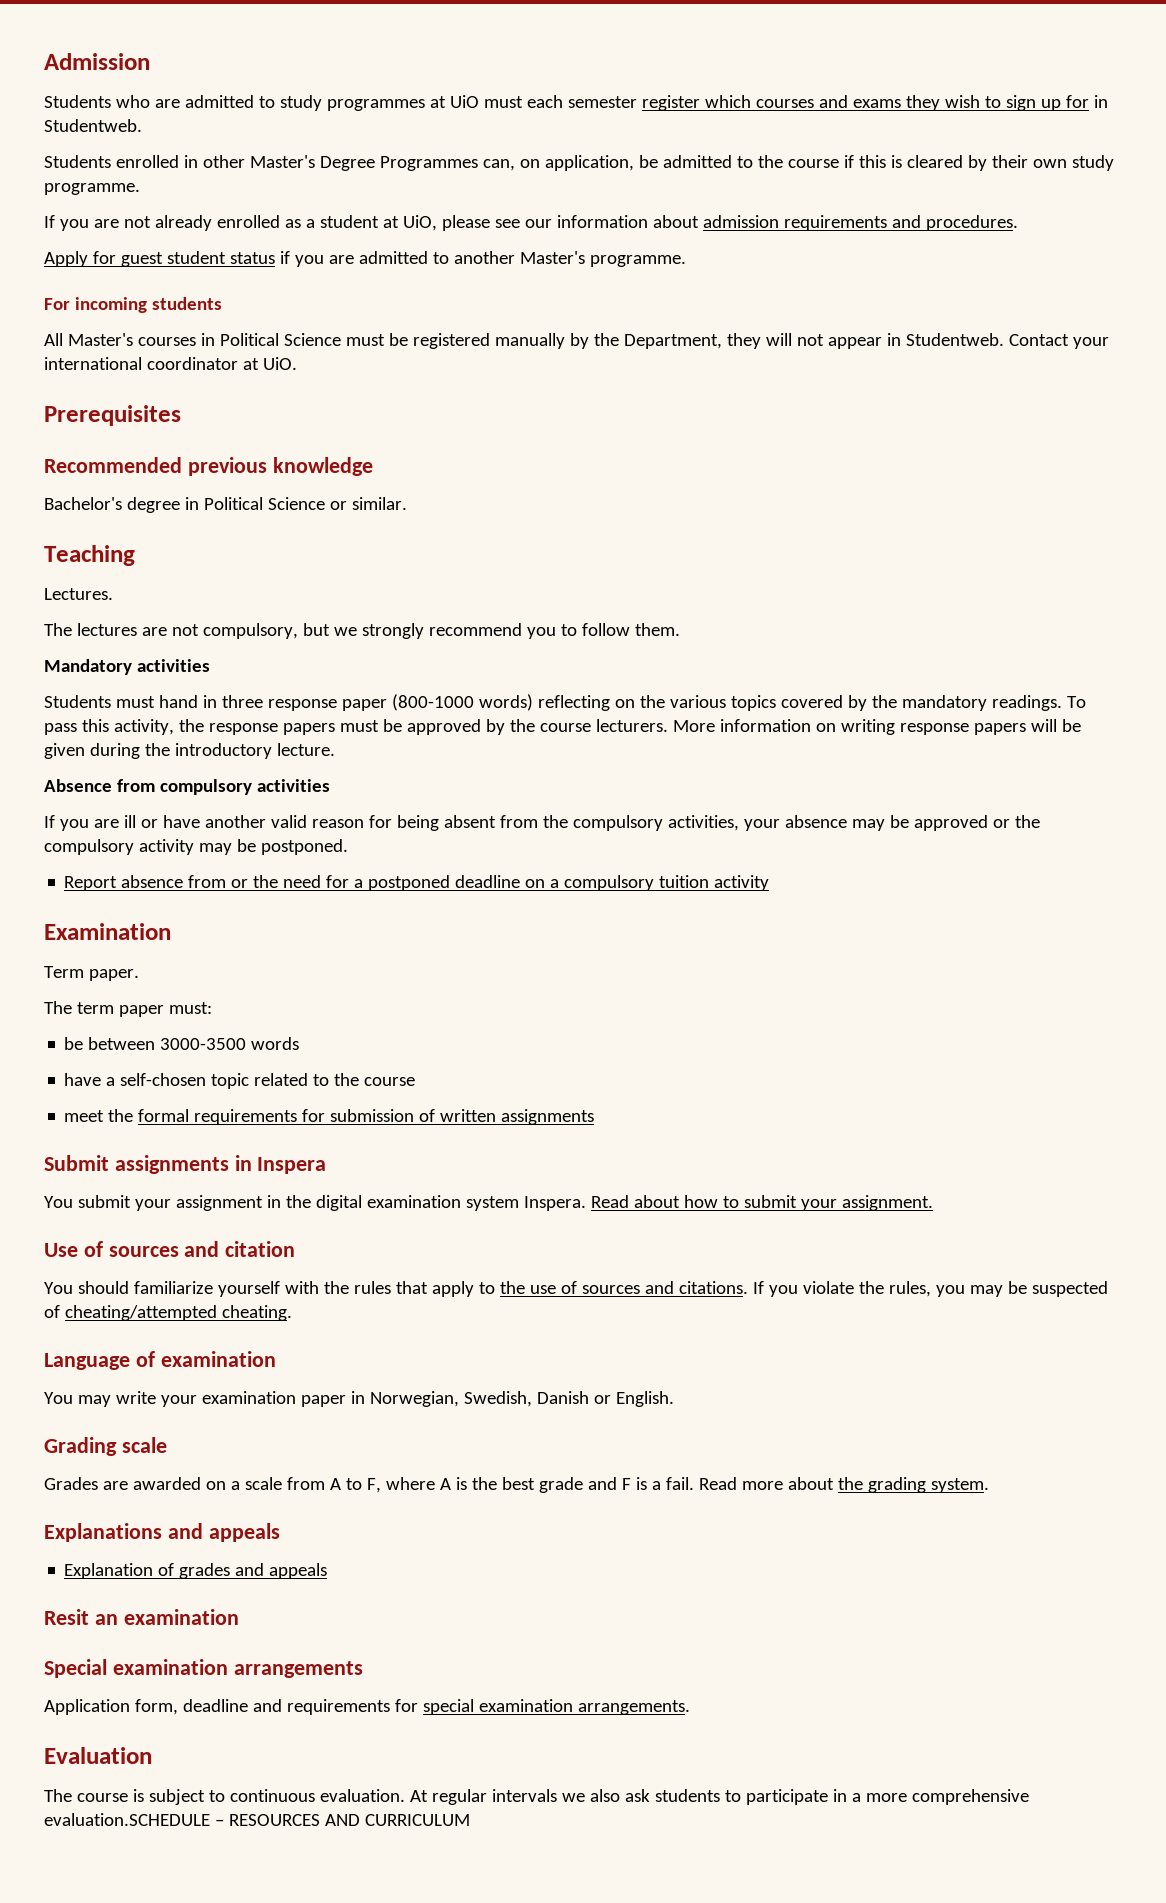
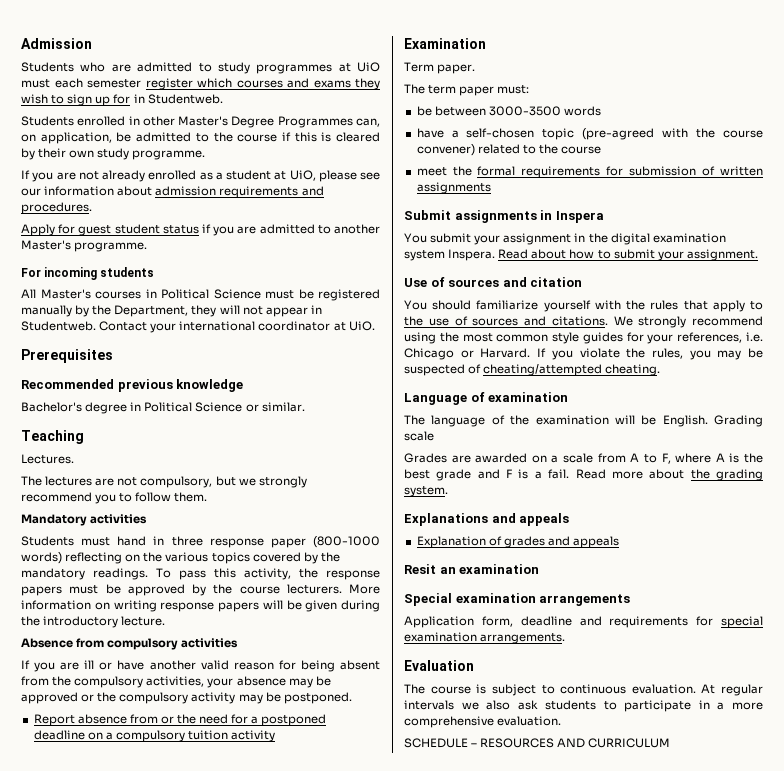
- have a self-chosen topic related to the course
+ have a self-chosen topic (pre-agreed with the course convener) related to the course
+ We strongly recommend using the most common style guides for your references, i.e. Chicago or Harvard.
- You may write your examination paper in Norwegian, Swedish, Danish or English.
- Grading scale
+ The language of the examination will be English. Grading scale
- At regular intervals we also ask students to participate in a more comprehensive evaluation.SCHEDULE – RESOURCES AND CURRICULUM
+ At regular intervals we also ask students to participate in a more comprehensive evaluation.
+ SCHEDULE – RESOURCES AND CURRICULUM

